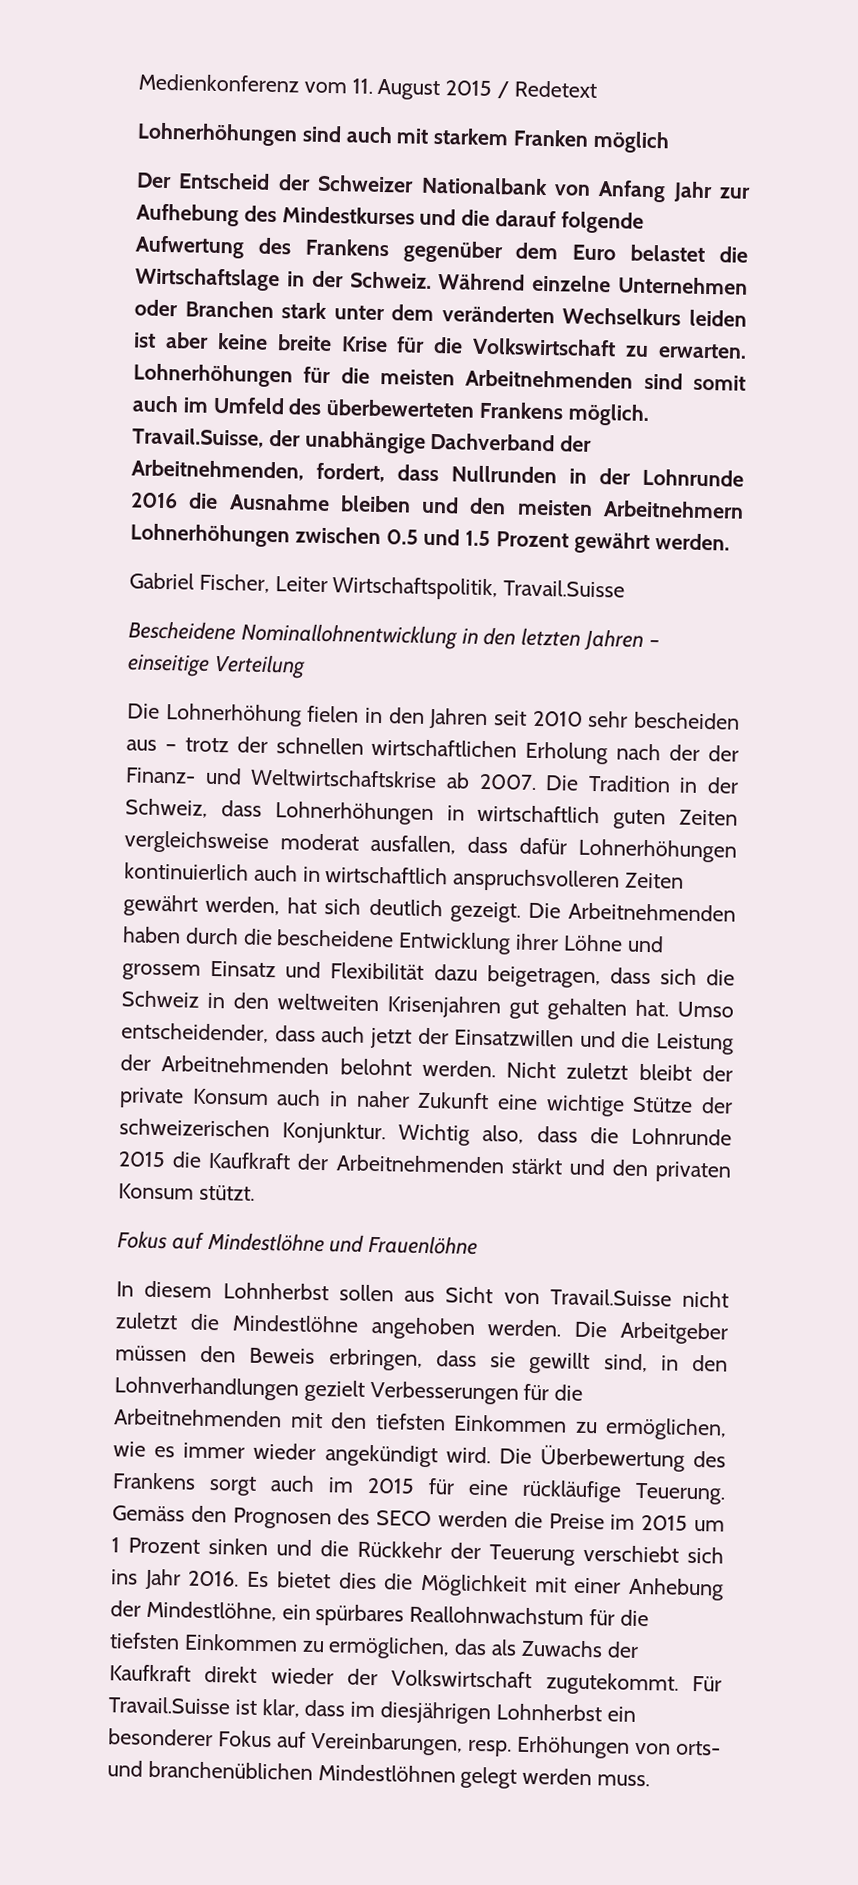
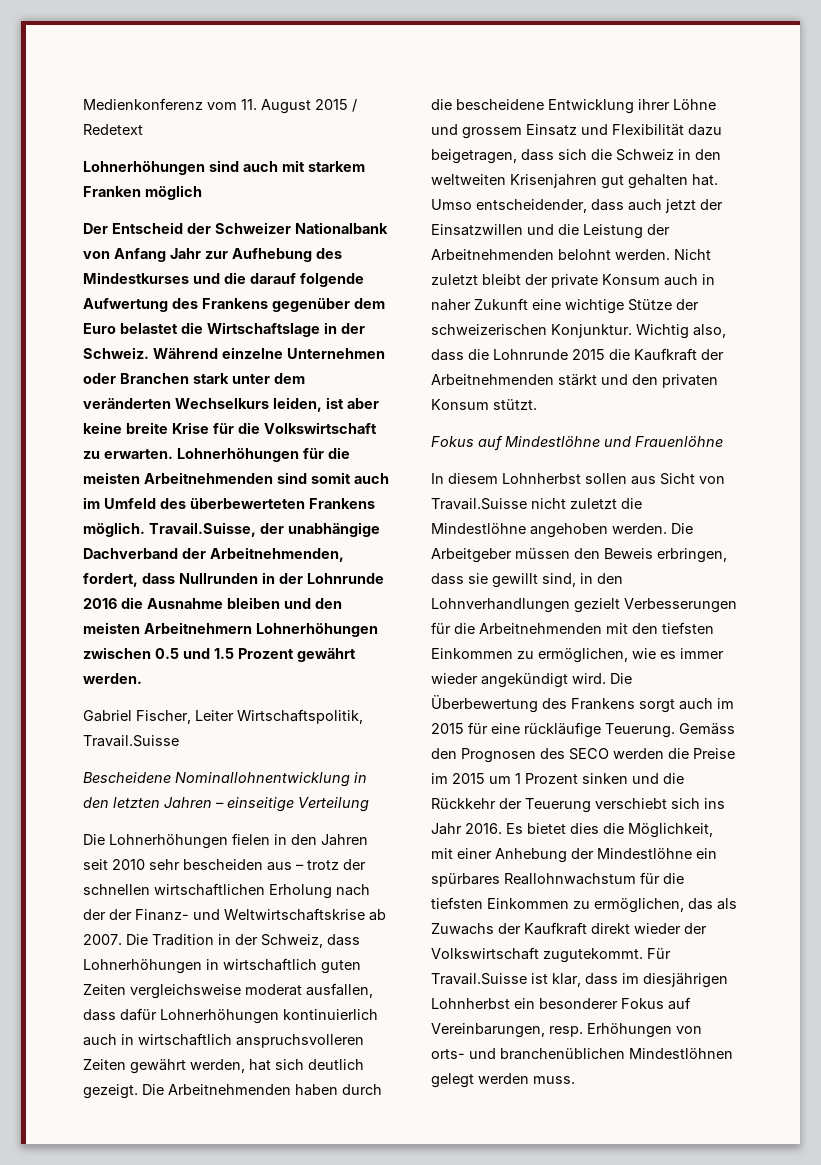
- Während einzelne Unternehmen oder Branchen stark unter dem veränderten Wechselkurs leiden ist aber keine breite Krise für die Volkswirtschaft zu erwarten.
+ Während einzelne Unternehmen oder Branchen stark unter dem veränderten Wechselkurs leiden, ist aber keine breite Krise für die Volkswirtschaft zu erwarten.
- Die Lohnerhöhung fielen in den Jahren seit 2010 sehr bescheiden aus – trotz der schnellen wirtschaftlichen Erholung nach der der Finanz- und Weltwirtschaftskrise ab 2007.
+ Die Lohnerhöhungen fielen in den Jahren seit 2010 sehr bescheiden aus – trotz der schnellen wirtschaftlichen Erholung nach der der Finanz- und Weltwirtschaftskrise ab 2007.
- Es bietet dies die Möglichkeit mit einer Anhebung der Mindestlöhne, ein spürbares Reallohnwachstum für die tiefsten Einkommen zu ermöglichen, das als Zuwachs der Kaufkraft direkt wieder der Volkswirtschaft zugutekommt.
+ Es bietet dies die Möglichkeit, mit einer Anhebung der Mindestlöhne ein spürbares Reallohnwachstum für die tiefsten Einkommen zu ermöglichen, das als Zuwachs der Kaufkraft direkt wieder der Volkswirtschaft zugutekommt.

